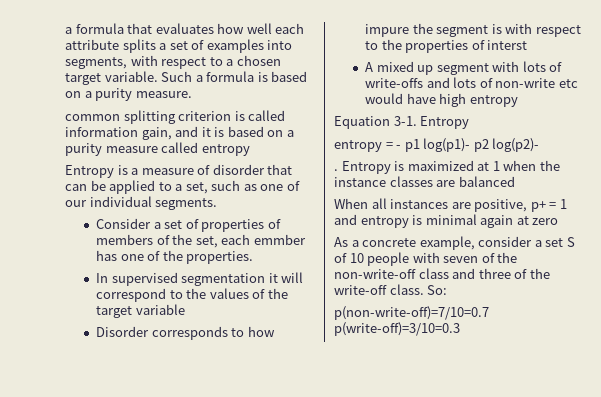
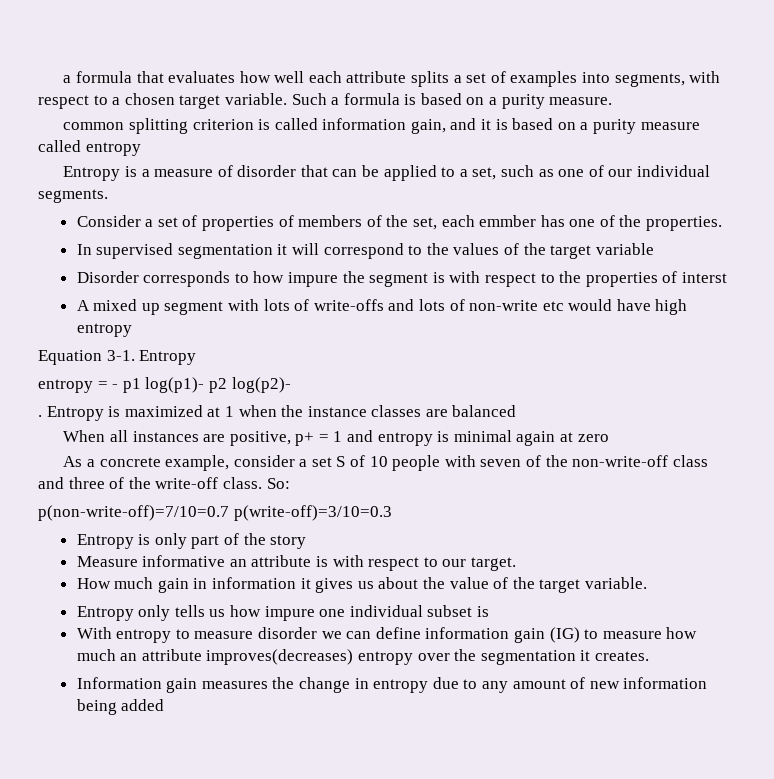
+ Entropy is only part of the story
+ Measure informative an attribute is with respect to our target.
+ How much gain in information it gives us about the value of the target variable.
+ Entropy only tells us how impure one individual subset is
+ With entropy to measure disorder we can define information gain (IG) to measure how much an attribute improves(decreases) entropy over the segmentation it creates.
+ Information gain measures the change in entropy due to any amount of new information being added

